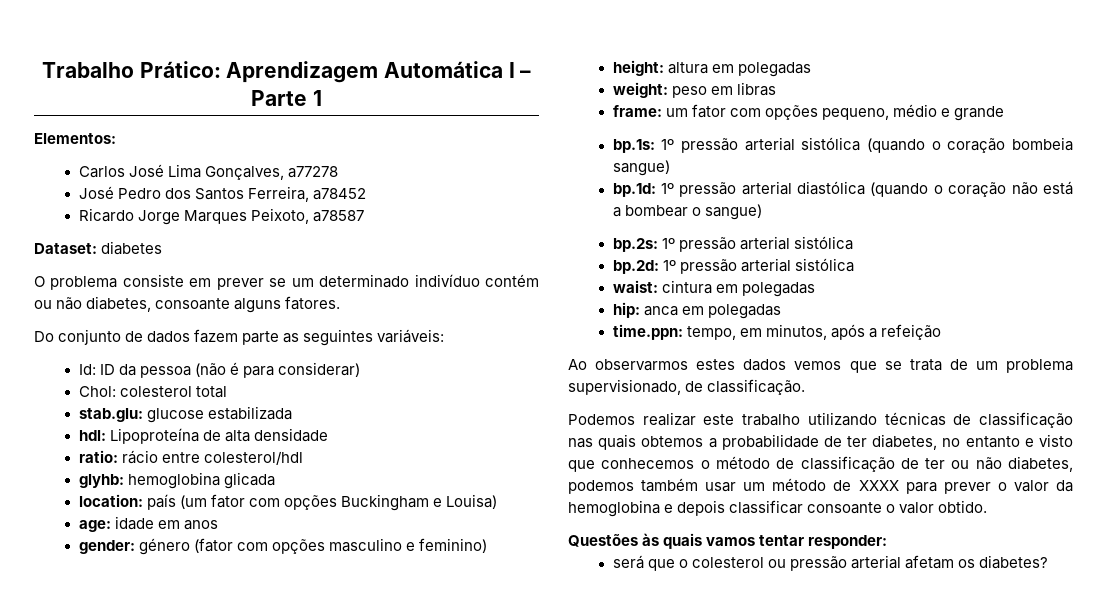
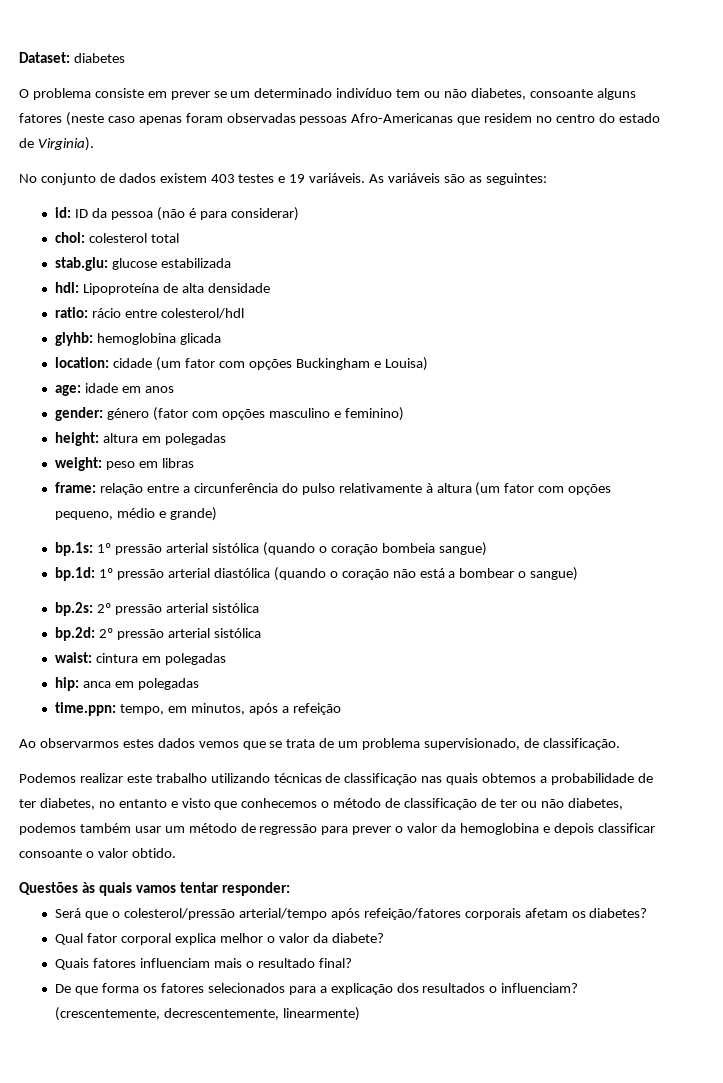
- Trabalho Prático: Aprendizagem Automática I – Parte 1
- Elementos:
- Carlos José Lima Gonçalves, a77278
- José Pedro dos Santos Ferreira, a78452
- Ricardo Jorge Marques Peixoto, a78587
- O problema consiste em prever se um determinado indivíduo contém ou não diabetes, consoante alguns fatores.
- Do conjunto de dados fazem parte as seguintes variáveis:
- Id: ID da pessoa (não é para considerar)
+ O problema consiste em prever se um determinado indivíduo tem ou não diabetes, consoante alguns fatores (neste caso apenas foram observadas pessoas Afro-Americanas que residem no centro do estado de Virginia).
+ No conjunto de dados existem 403 testes e 19 variáveis. As variáveis são as seguintes:
+ id: ID da pessoa (não é para considerar)
- Chol: colesterol total
+ chol: colesterol total
- location: país (um fator com opções Buckingham e Louisa)
+ location: cidade (um fator com opções Buckingham e Louisa)
- frame: um fator com opções pequeno, médio e grande
+ frame: relação entre a circunferência do pulso relativamente à altura (um fator com opções pequeno, médio e grande)
- bp.2s: 1º pressão arterial sistólica
+ bp.2s: 2º pressão arterial sistólica
- bp.2d: 1º pressão arterial sistólica
+ bp.2d: 2º pressão arterial sistólica
- Podemos realizar este trabalho utilizando técnicas de classificação nas quais obtemos a probabilidade de ter diabetes, no entanto e visto que conhecemos o método de classificação de ter ou não diabetes, podemos também usar um método de XXXX para prever o valor da hemoglobina e depois classificar consoante o valor obtido.
+ Podemos realizar este trabalho utilizando técnicas de classificação nas quais obtemos a probabilidade de ter diabetes, no entanto e visto que conhecemos o método de classificação de ter ou não diabetes, podemos também usar um método de regressão para prever o valor da hemoglobina e depois classificar consoante o valor obtido.
- será que o colesterol ou pressão arterial afetam os diabetes?
+ Será que o colesterol/pressão arterial/tempo após refeição/fatores corporais afetam os diabetes?
+ Qual fator corporal explica melhor o valor da diabete?
+ Quais fatores influenciam mais o resultado final?
+ De que forma os fatores selecionados para a explicação dos resultados o influenciam? (crescentemente, decrescentemente, linearmente)

